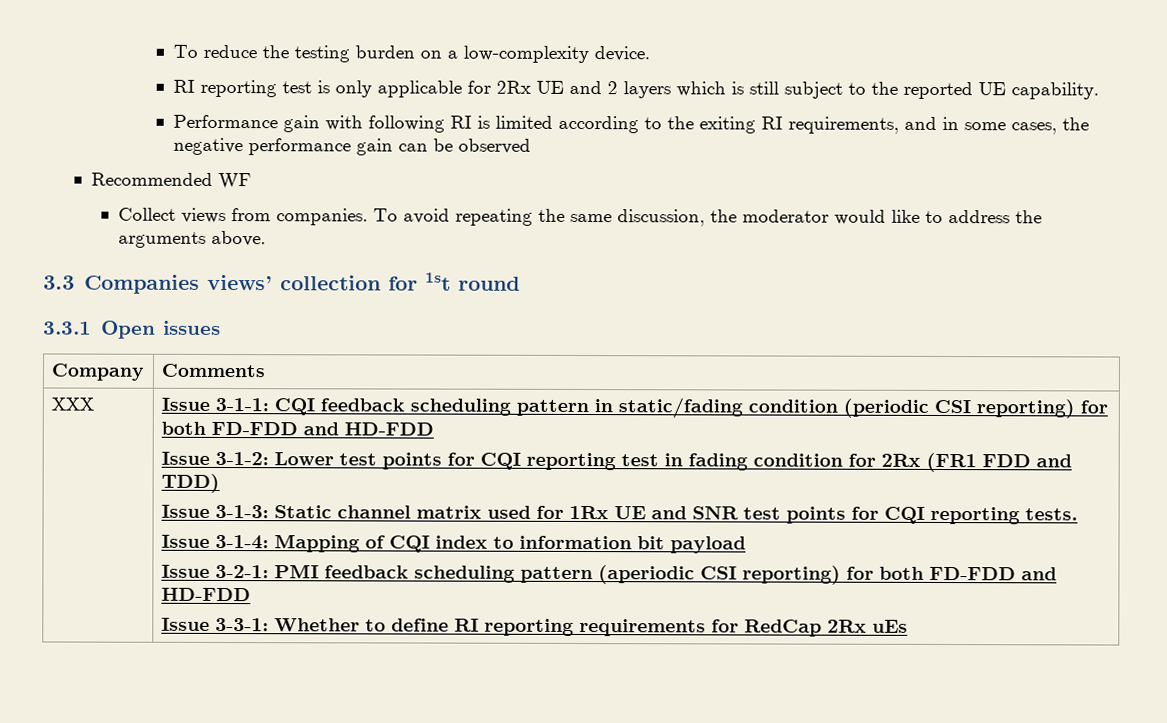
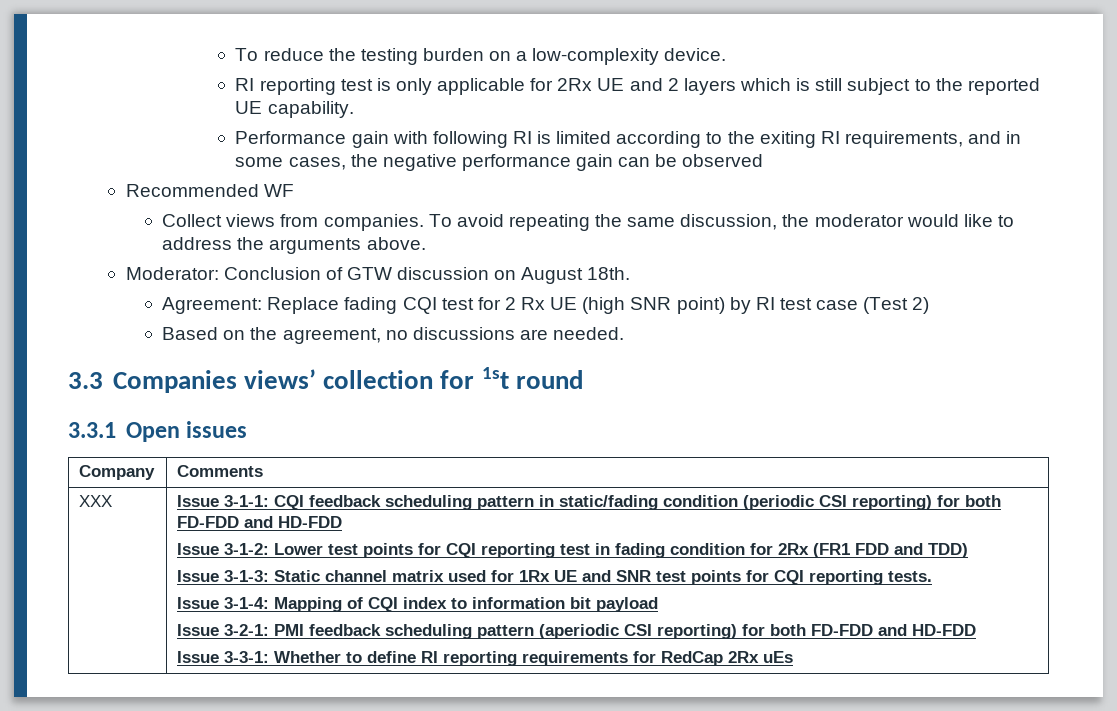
+ Moderator: Conclusion of GTW discussion on August 18th.
+ Agreement: Replace fading CQI test for 2 Rx UE (high SNR point) by RI test case (Test 2)
+ Based on the agreement, no discussions are needed.

